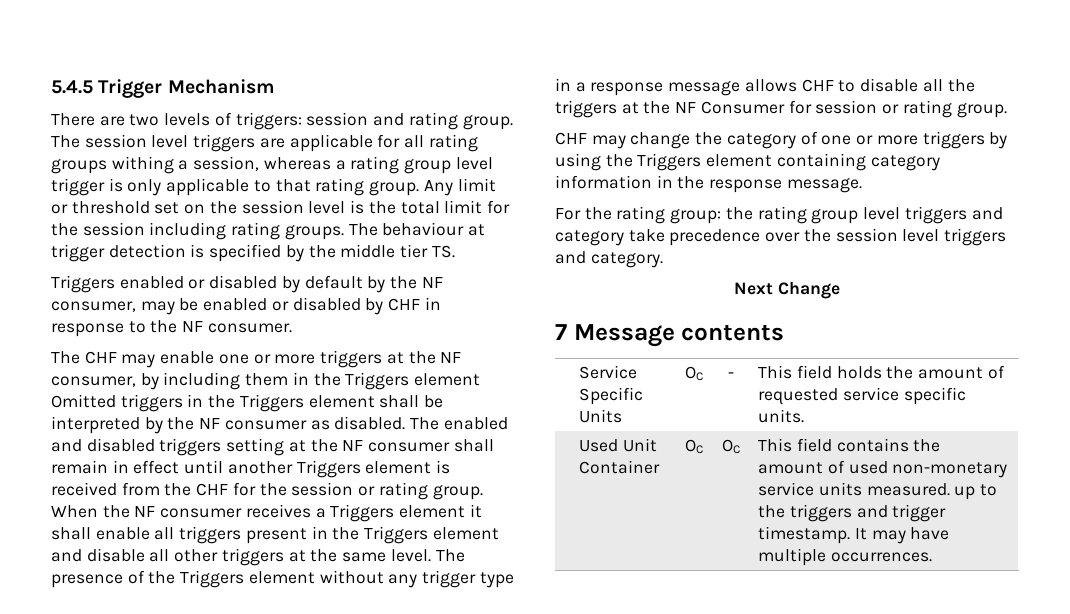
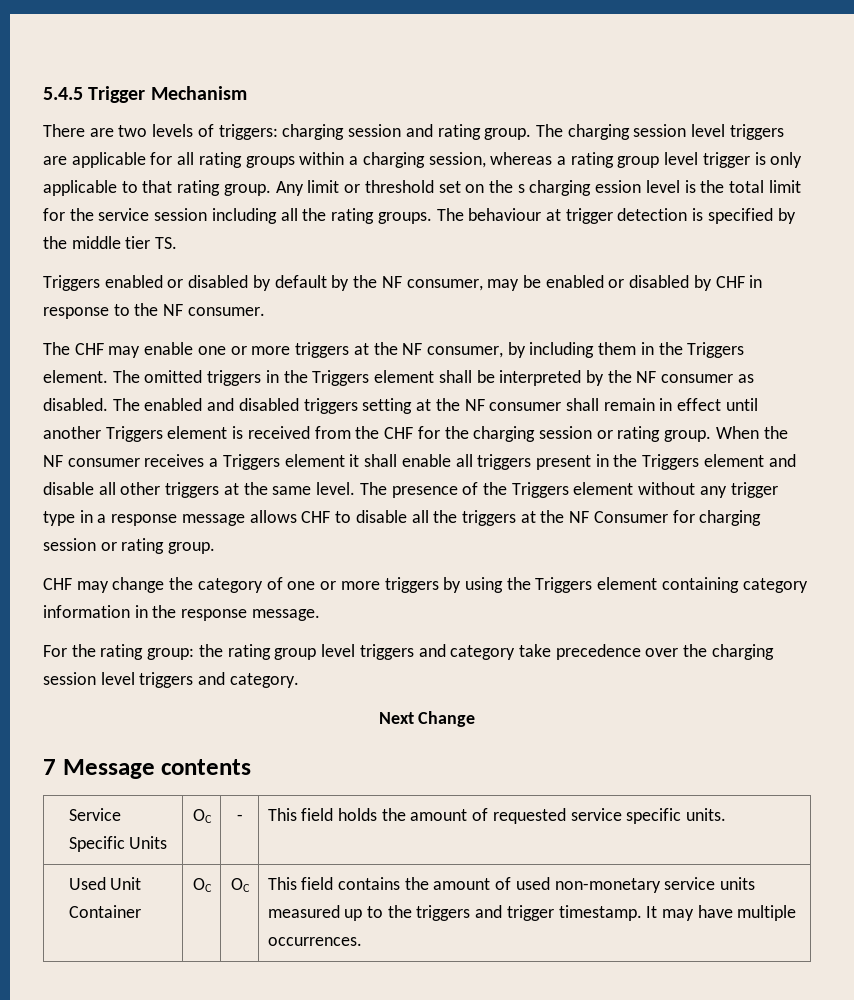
- There are two levels of triggers: session and rating group.
+ There are two levels of triggers: charging session and rating group.
- The session level triggers are applicable for all rating groups withing a session, whereas a rating group level trigger is only applicable to that rating group.
+ The charging session level triggers are applicable for all rating groups within a charging session, whereas a rating group level trigger is only applicable to that rating group.
- Any limit or threshold set on the session level is the total limit for the session including rating groups.
+ Any limit or threshold set on the s charging ession level is the total limit for the service session including all the rating groups.
- The CHF may enable one or more triggers at the NF consumer, by including them in the Triggers element Omitted triggers in the Triggers element shall be interpreted by the NF consumer as disabled.
+ The CHF may enable one or more triggers at the NF consumer, by including them in the Triggers element. The omitted triggers in the Triggers element shall be interpreted by the NF consumer as disabled.
- The enabled and disabled triggers setting at the NF consumer shall remain in effect until another Triggers element is received from the CHF for the session or rating group.
+ The enabled and disabled triggers setting at the NF consumer shall remain in effect until another Triggers element is received from the CHF for the charging session or rating group.
- The presence of the Triggers element without any trigger type in a response message allows CHF to disable all the triggers at the NF Consumer for session or rating group.
+ The presence of the Triggers element without any trigger type in a response message allows CHF to disable all the triggers at the NF Consumer for charging session or rating group.
- For the rating group: the rating group level triggers and category take precedence over the session level triggers and category.
+ For the rating group: the rating group level triggers and category take precedence over the charging session level triggers and category.
- Used Unit Container | OC | OC | This field contains the amount of used non-monetary service units measured. up to the triggers and trigger timestamp. It may have multiple occurrences.
+ Used Unit Container | OC | OC | This field contains the amount of used non-monetary service units measured up to the triggers and trigger timestamp. It may have multiple occurrences.

